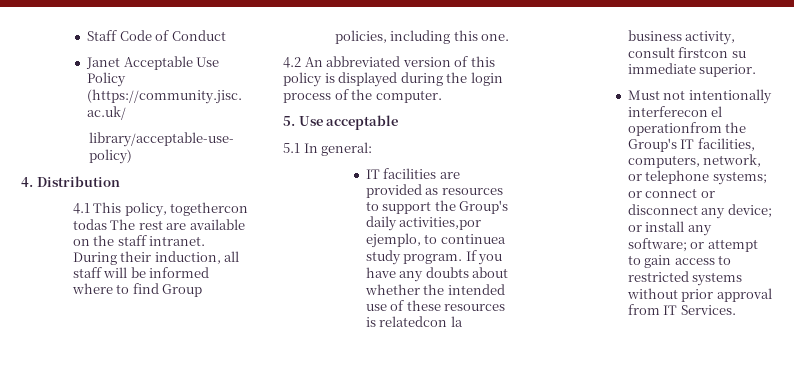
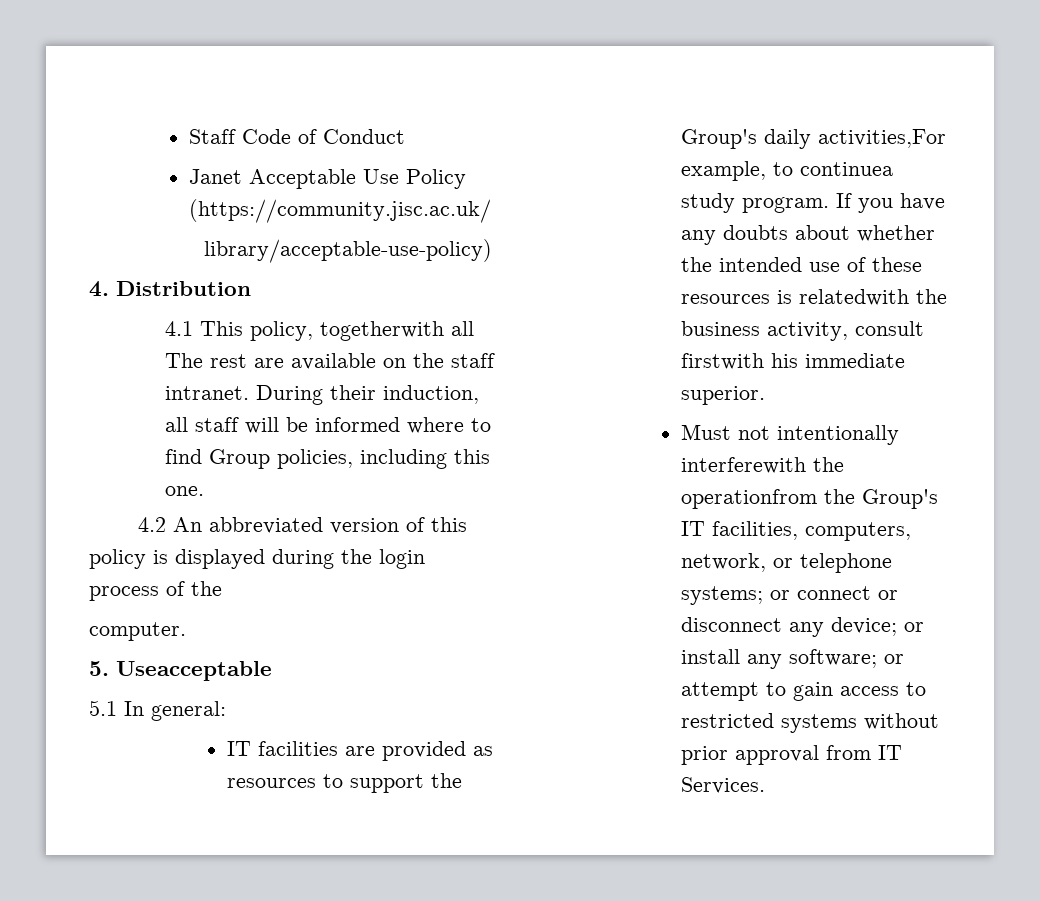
- 4.1 This policy, togethercon todas The rest are available on the staff intranet.
+ 4.1 This policy, togetherwith all The rest are available on the staff intranet.
- 4.2 An abbreviated version of this policy is displayed during the login process of the computer.
+ 4.2 An abbreviated version of this policy is displayed during the login process of the
+ computer.
- 5. Use acceptable
+ 5. Useacceptable
- IT facilities are provided as resources to support the Group's daily activities,por ejemplo, to continuea study program.
+ IT facilities are provided as resources to support the Group's daily activities,For example, to continuea study program.
- If you have any doubts about whether the intended use of these resources is relatedcon la business activity, consult firstcon su immediate superior.
+ If you have any doubts about whether the intended use of these resources is relatedwith the business activity, consult firstwith his immediate superior.
- Must not intentionally interferecon el operationfrom the Group's IT facilities, computers, network, or telephone systems; or connect or disconnect any device; or install any software; or attempt to gain access to restricted systems without prior approval from IT Services.
+ Must not intentionally interferewith the operationfrom the Group's IT facilities, computers, network, or telephone systems; or connect or disconnect any device; or install any software; or attempt to gain access to restricted systems without prior approval from IT Services.

